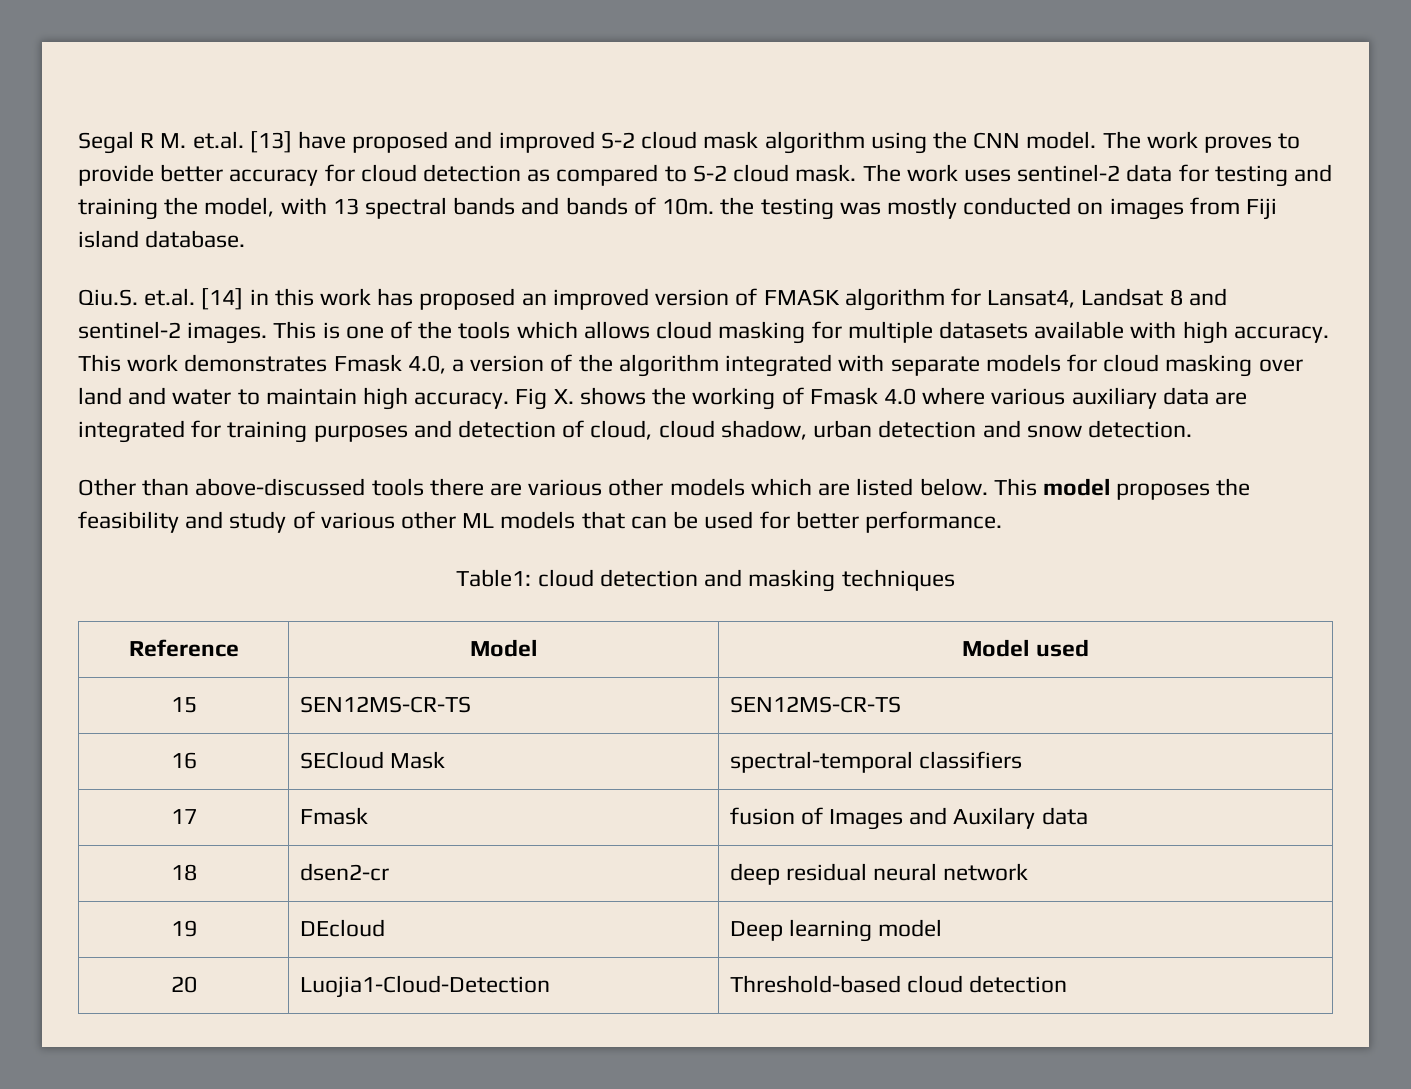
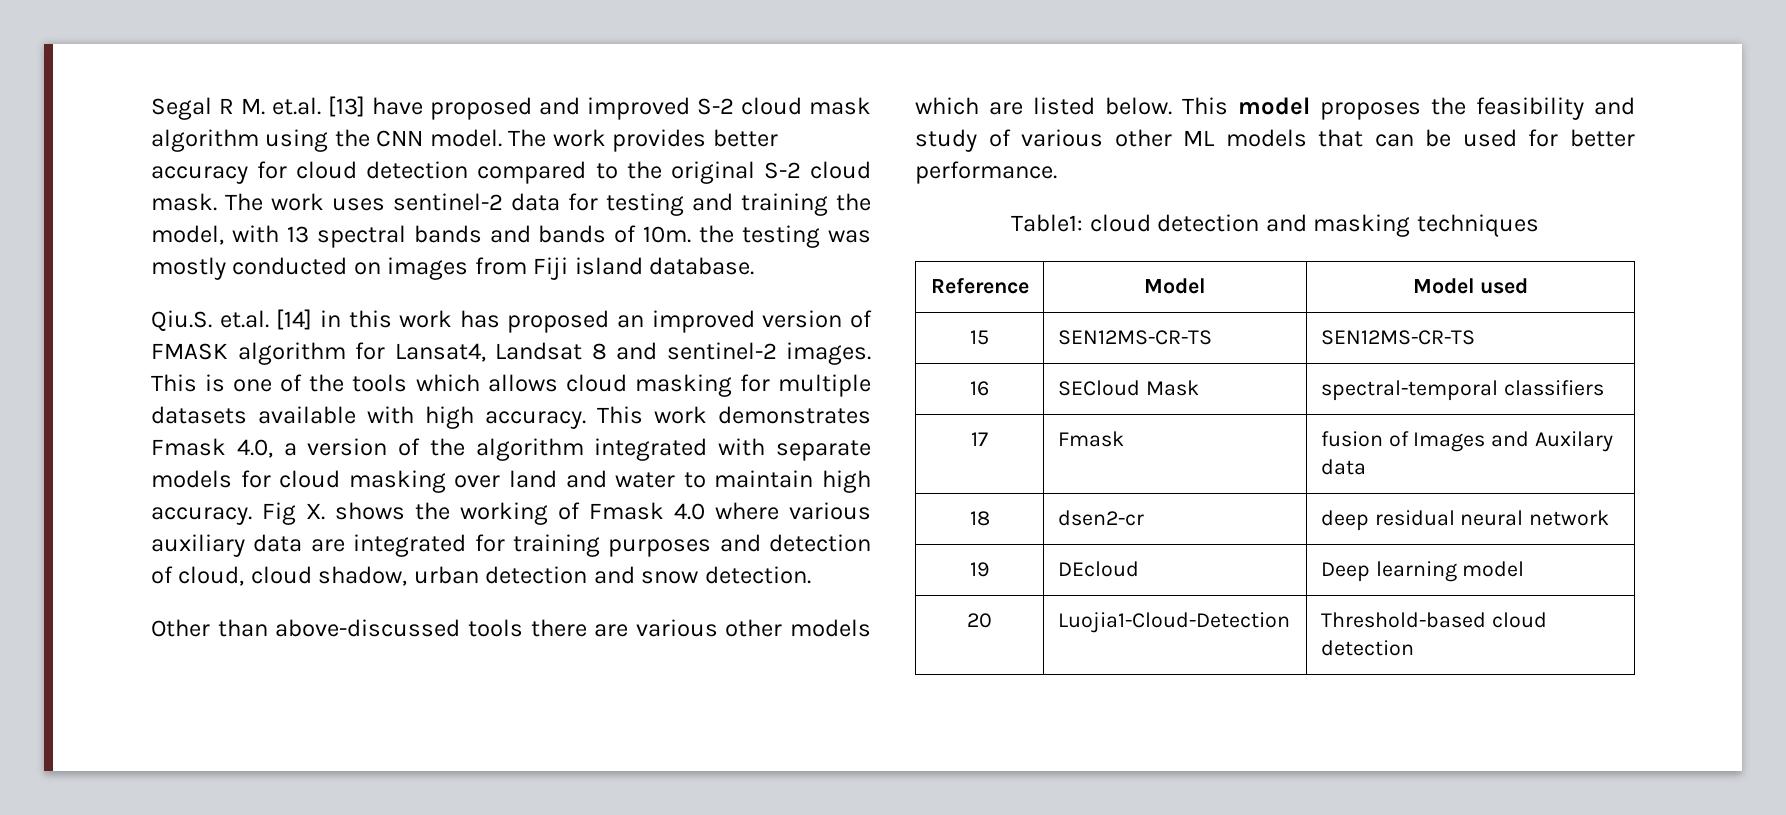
- The work proves to provide better accuracy for cloud detection as compared to S-2 cloud mask.
+ The work provides better accuracy for cloud detection compared to the original S-2 cloud mask.

